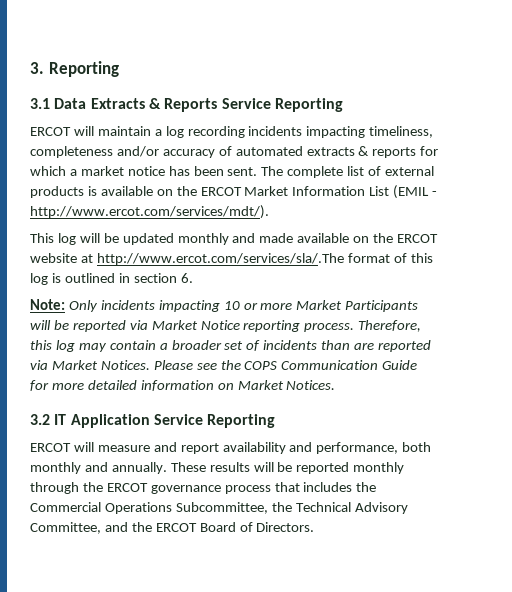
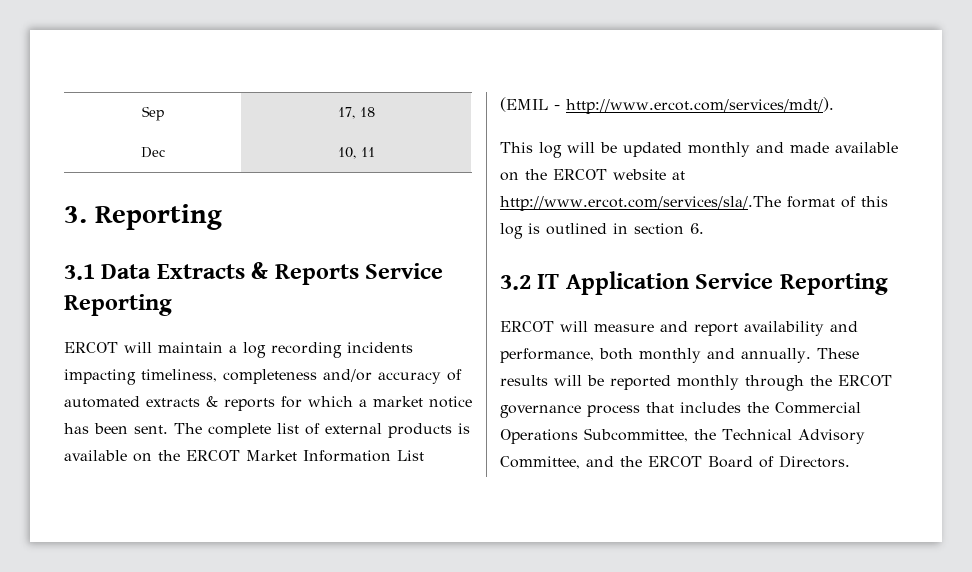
+ Sep | 17, 18
+ Dec | 10, 11
- Note: Only incidents impacting 10 or more Market Participants will be reported via Market Notice reporting process. Therefore, this log may contain a broader set of incidents than are reported via Market Notices. Please see the COPS Communication Guide for more detailed information on Market Notices.

